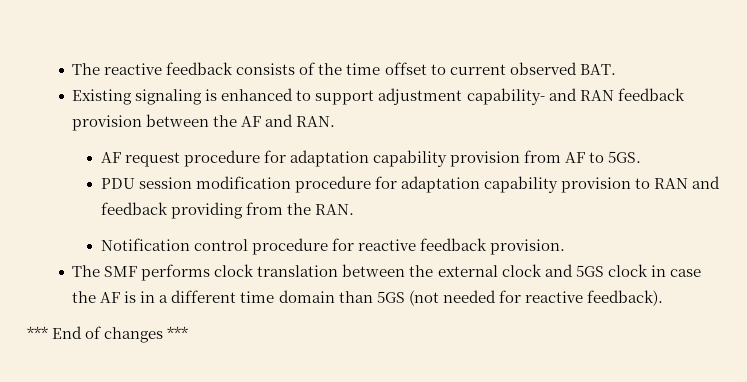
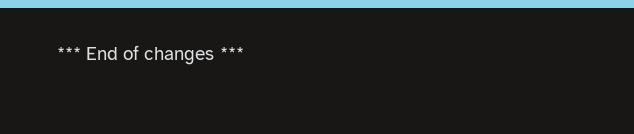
- The reactive feedback consists of the time offset to current observed BAT.
- Existing signaling is enhanced to support adjustment capability- and RAN feedback provision between the AF and RAN.
- AF request procedure for adaptation capability provision from AF to 5GS.
- PDU session modification procedure for adaptation capability provision to RAN and feedback providing from the RAN.
- Notification control procedure for reactive feedback provision.
- The SMF performs clock translation between the external clock and 5GS clock in case the AF is in a different time domain than 5GS (not needed for reactive feedback).

